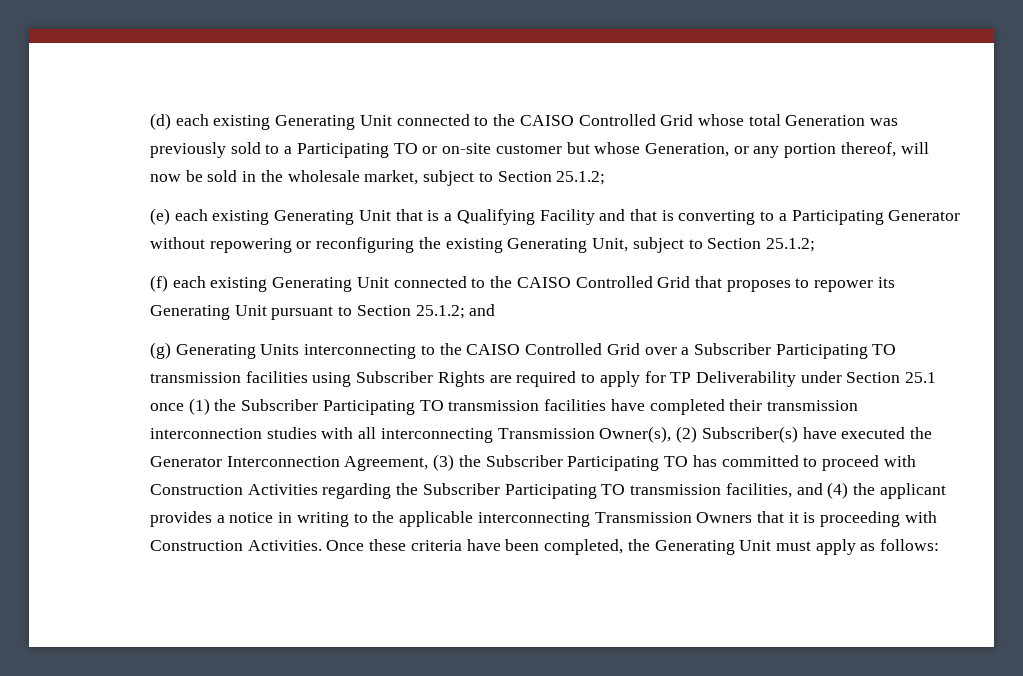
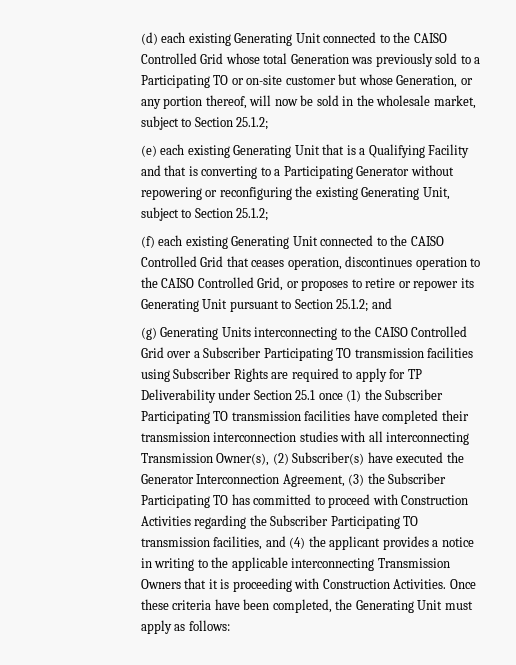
- (f) each existing Generating Unit connected to the CAISO Controlled Grid that proposes to repower its Generating Unit pursuant to Section 25.1.2; and
+ (f) each existing Generating Unit connected to the CAISO Controlled Grid that ceases operation, discontinues operation to the CAISO Controlled Grid, or proposes to retire or repower its Generating Unit pursuant to Section 25.1.2; and

